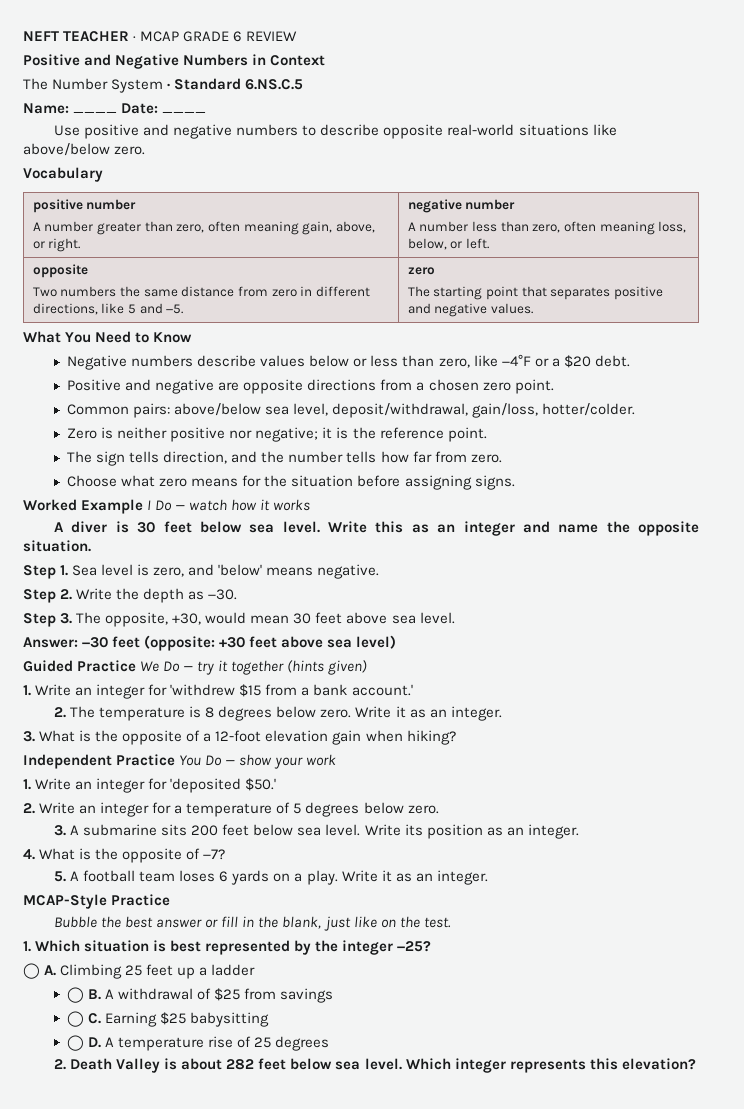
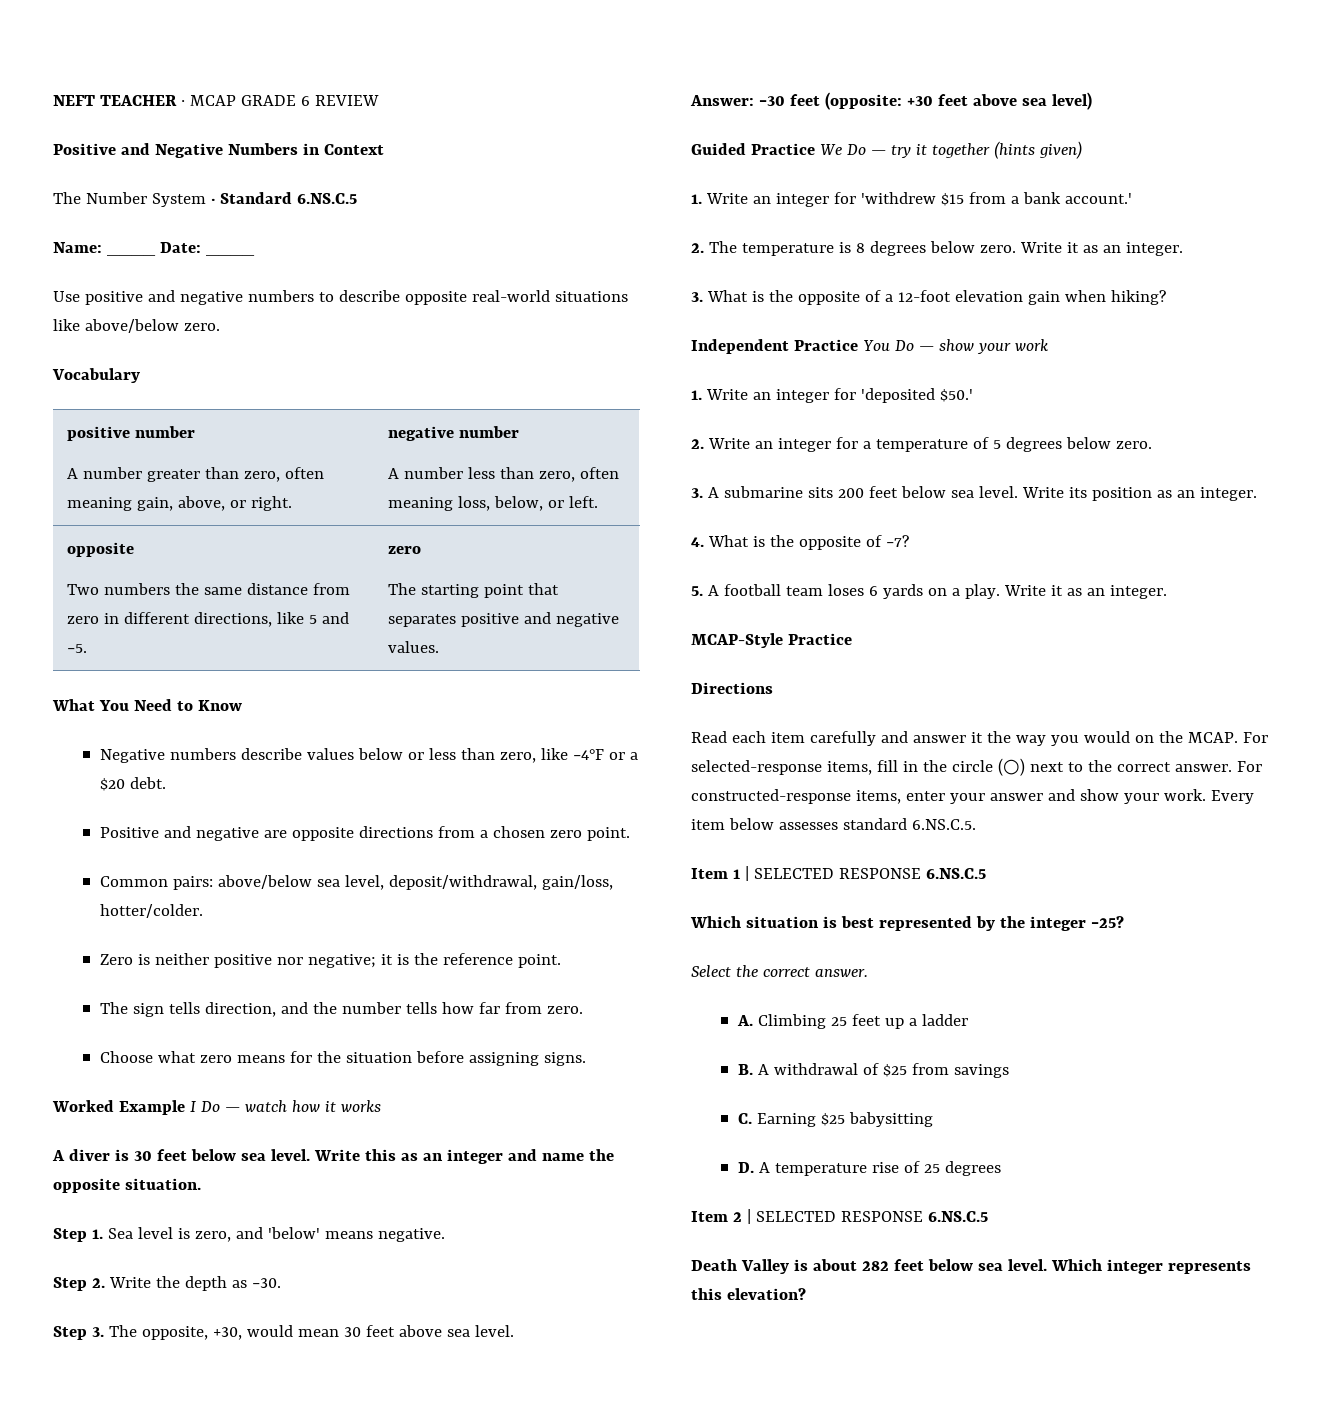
- Bubble the best answer or fill in the blank, just like on the test.
- 1. Which situation is best represented by the integer −25?
+ Directions
+ Read each item carefully and answer it the way you would on the MCAP. For selected-response items, fill in the circle (○) next to the correct answer. For constructed-response items, enter your answer and show your work. Every item below assesses standard 6.NS.C.5.
+ Item 1 | SELECTED RESPONSE 6.NS.C.5
+ Which situation is best represented by the integer −25?
- ◯ A. Climbing 25 feet up a ladder
+ Select the correct answer.
+ A. Climbing 25 feet up a ladder
- ◯ B. A withdrawal of $25 from savings
+ B. A withdrawal of $25 from savings
- ◯ C. Earning $25 babysitting
+ C. Earning $25 babysitting
- ◯ D. A temperature rise of 25 degrees
+ D. A temperature rise of 25 degrees
- 2. Death Valley is about 282 feet below sea level.
+ Item 2 | SELECTED RESPONSE 6.NS.C.5
+ Death Valley is about 282 feet below sea level.

